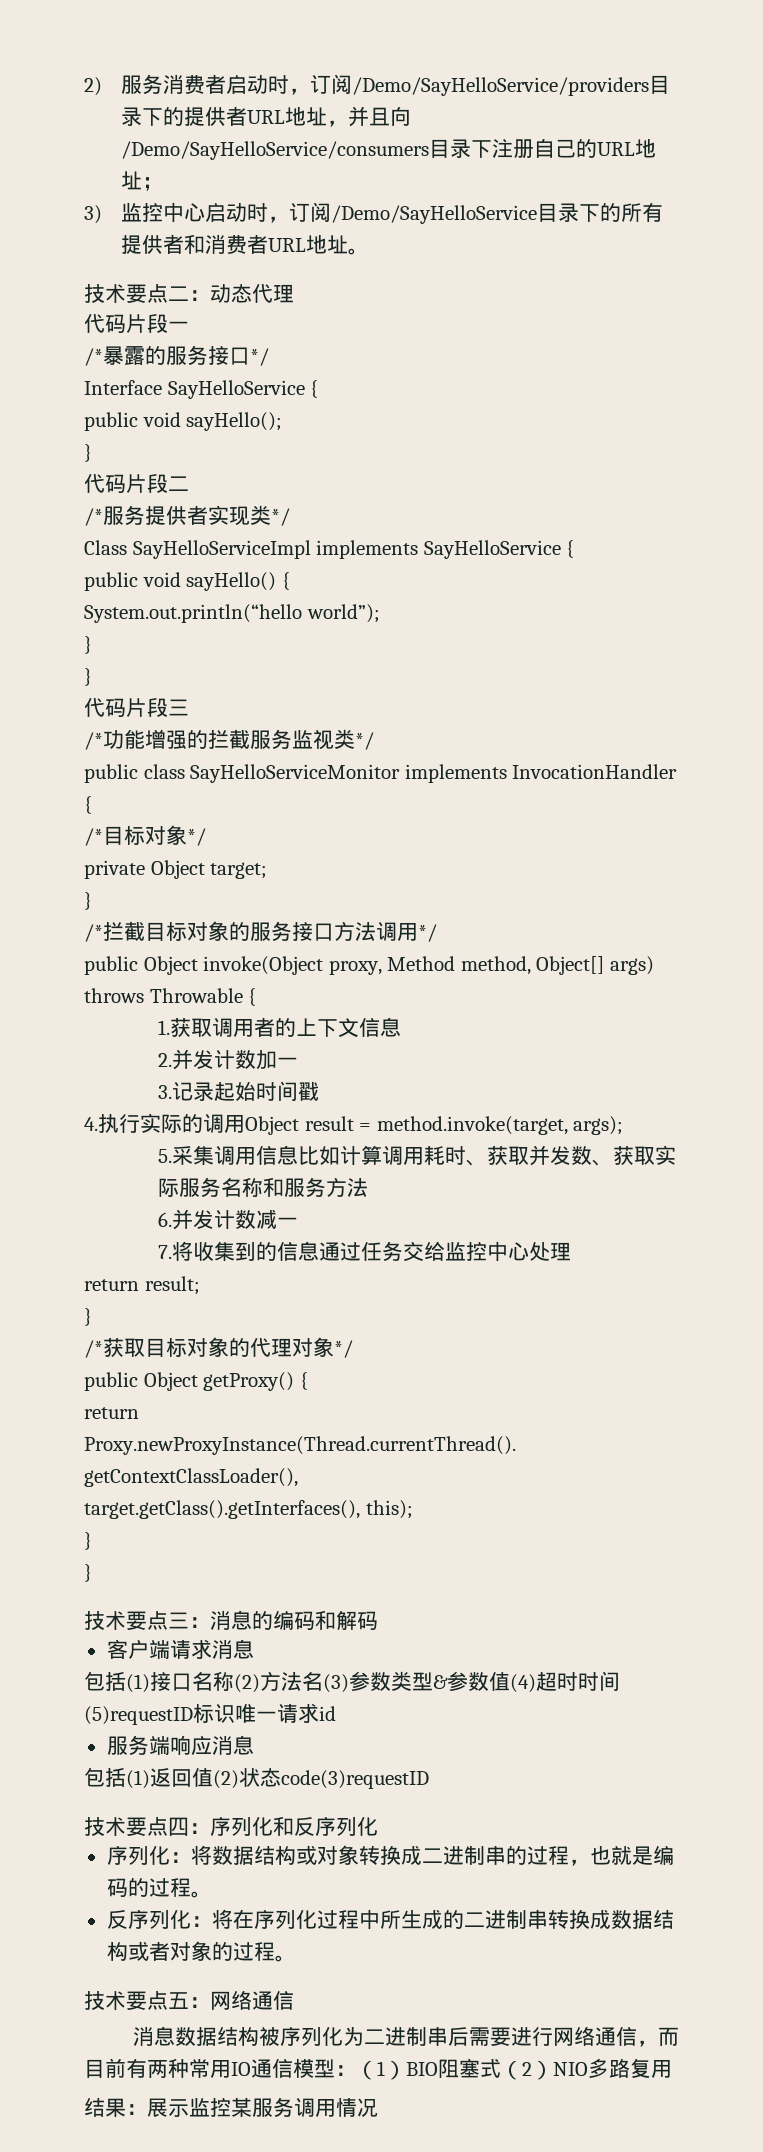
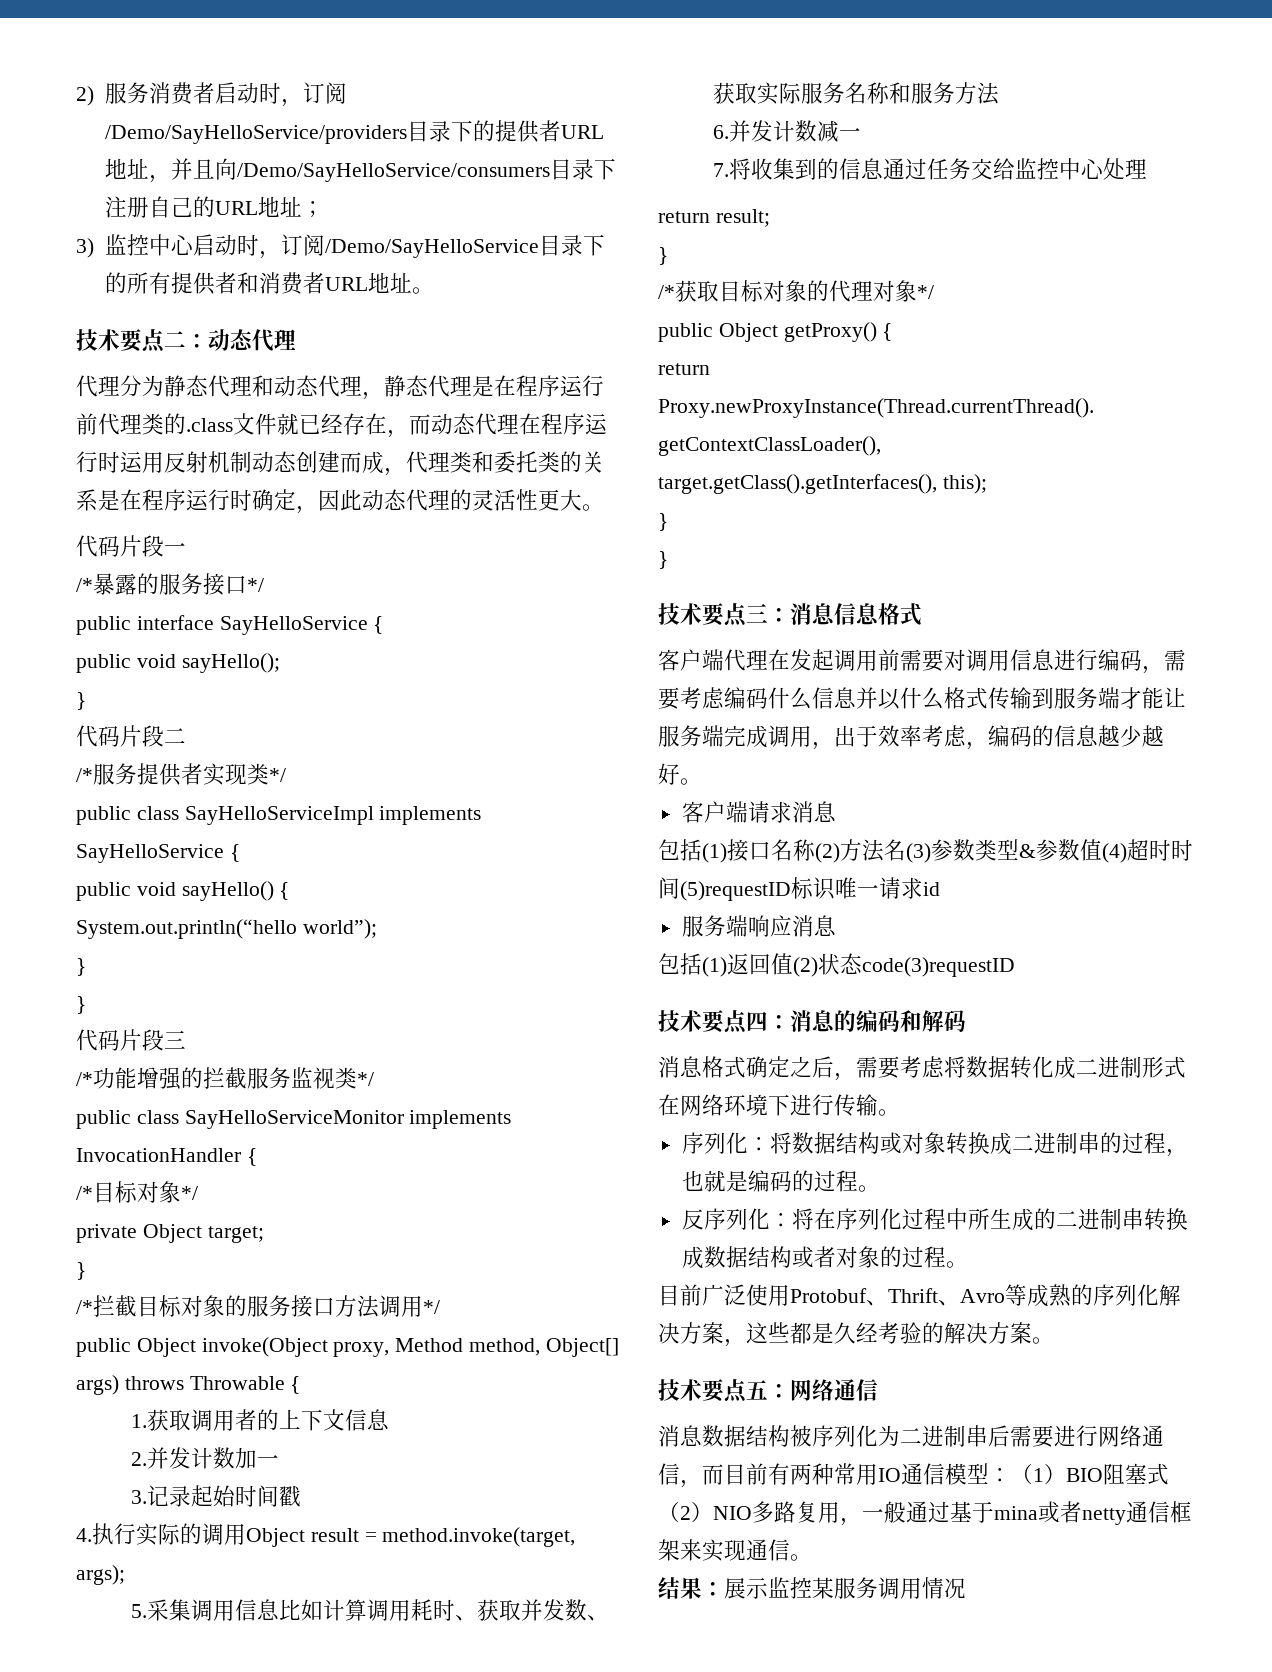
+ 代理分为静态代理和动态代理，静态代理是在程序运行前代理类的.class文件就已经存在，而动态代理在程序运行时运用反射机制动态创建而成，代理类和委托类的关系是在程序运行时确定，因此动态代理的灵活性更大。
- Interface SayHelloService {
+ public interface SayHelloService {
- Class SayHelloServiceImpl implements SayHelloService {
+ public class SayHelloServiceImpl implements SayHelloService {
- 技术要点三：消息的编码和解码
+ 技术要点三：消息信息格式
+ 客户端代理在发起调用前需要对调用信息进行编码，需要考虑编码什么信息并以什么格式传输到服务端才能让服务端完成调用，出于效率考虑，编码的信息越少越好。
- 技术要点四：序列化和反序列化
+ 技术要点四：消息的编码和解码
+ 消息格式确定之后，需要考虑将数据转化成二进制形式在网络环境下进行传输。
+ 目前广泛使用Protobuf、Thrift、Avro等成熟的序列化解决方案，这些都是久经考验的解决方案。
- 消息数据结构被序列化为二进制串后需要进行网络通信，而目前有两种常用IO通信模型：（1）BIO阻塞式（2）NIO多路复用
+ 消息数据结构被序列化为二进制串后需要进行网络通信，而目前有两种常用IO通信模型：（1）BIO阻塞式（2）NIO多路复用，一般通过基于mina或者netty通信框架来实现通信。

